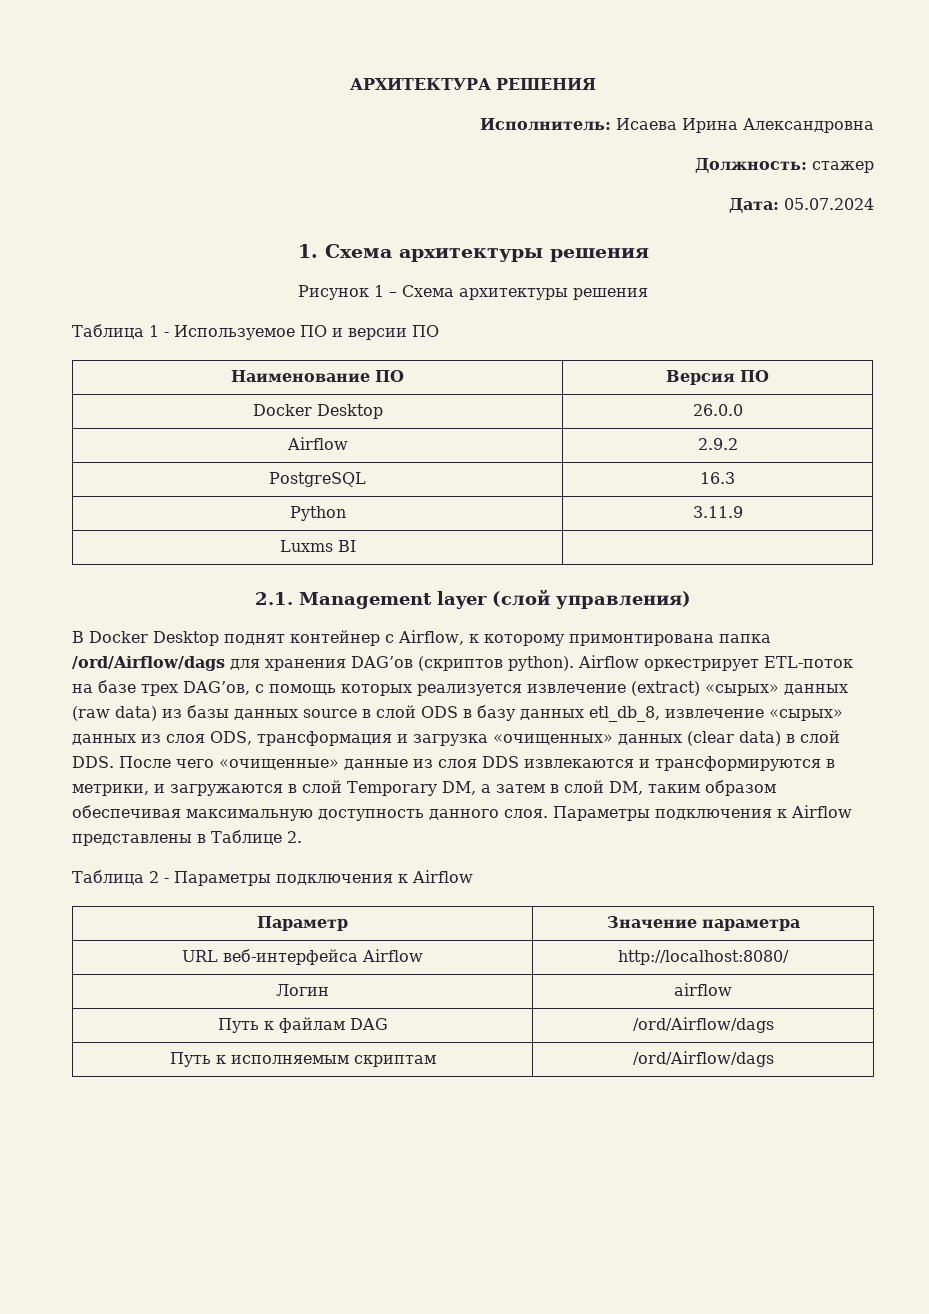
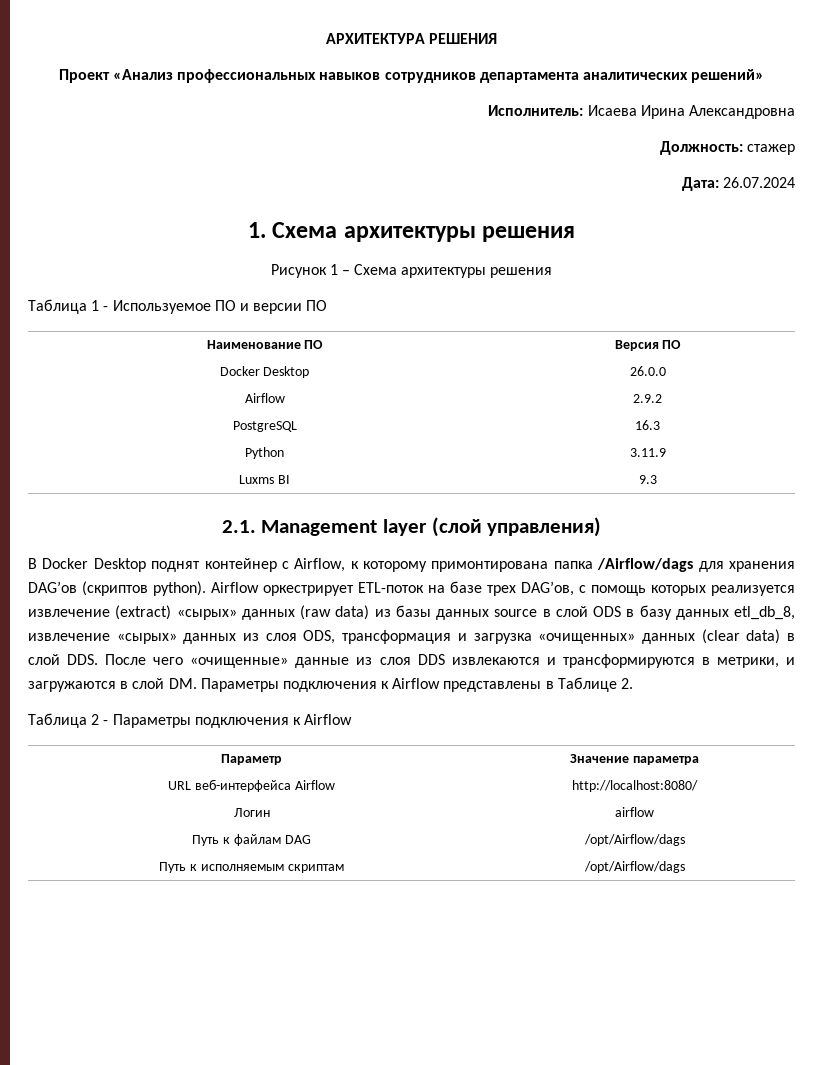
+ Проект «Анализ профессиональных навыков сотрудников департамента аналитических решений»
- Дата: 05.07.2024
+ Дата: 26.07.2024
- Luxms BI |
+ Luxms BI | 9.3
- В Docker Desktop поднят контейнер с Airflow, к которому примонтирована папка /ord/Airflow/dags для хранения DAG’ов (скриптов python).
+ В Docker Desktop поднят контейнер с Airflow, к которому примонтирована папка /Airflow/dags для хранения DAG’ов (скриптов python).
- Airflow оркестрирует ETL-поток на базе трех DAG’ов, с помощь которых реализуется извлечение (extract) «сырых» данных (raw data) из базы данных source в слой ODS в базу данных etl_db_8, извлечение «сырых» данных из слоя ODS, трансформация и загрузка «очищенных» данных (clear data) в слой DDS. После чего «очищенные» данные из слоя DDS извлекаются и трансформируются в метрики, и загружаются в слой Temporary DM, а затем в слой DM, таким образом обеспечивая максимальную доступность данного слоя. Параметры подключения к Airflow представлены в Таблице 2.
+ Airflow оркестрирует ETL-поток на базе трех DAG’ов, с помощь которых реализуется извлечение (extract) «сырых» данных (raw data) из базы данных source в слой ODS в базу данных etl_db_8, извлечение «сырых» данных из слоя ODS, трансформация и загрузка «очищенных» данных (clear data) в слой DDS. После чего «очищенные» данные из слоя DDS извлекаются и трансформируются в метрики, и загружаются в слой DM. Параметры подключения к Airflow представлены в Таблице 2.
- Путь к файлам DAG | /ord/Airflow/dags
+ Путь к файлам DAG | /opt/Airflow/dags
- Путь к исполняемым скриптам | /ord/Airflow/dags
+ Путь к исполняемым скриптам | /opt/Airflow/dags

